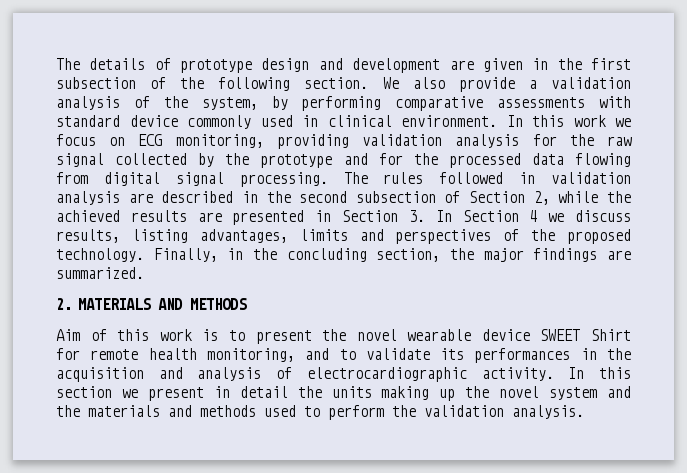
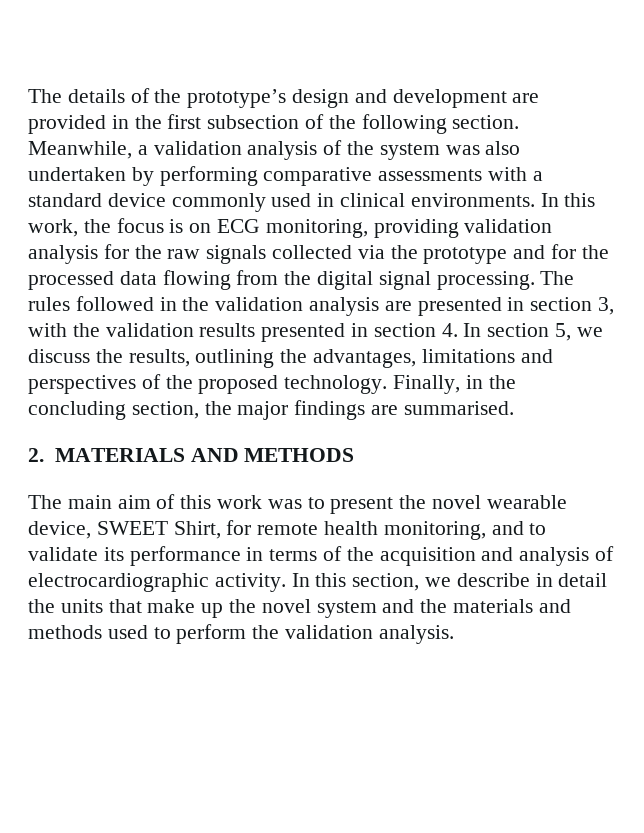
- The details of prototype design and development are given in the first subsection of the following section.
+ The details of the prototype’s design and development are provided in the first subsection of the following section.
- We also provide a validation analysis of the system, by performing comparative assessments with standard device commonly used in clinical environment. In this work we focus on ECG monitoring, providing validation analysis for the raw signal collected by the prototype and for the processed data flowing from digital signal processing.
+ Meanwhile, a validation analysis of the system was also undertaken by performing comparative assessments with a standard device commonly used in clinical environments. In this work, the focus is on ECG monitoring, providing validation analysis for the raw signals collected via the prototype and for the processed data flowing from the digital signal processing.
- The rules followed in validation analysis are described in the second subsection of Section 2, while the achieved results are presented in Section 3. In Section 4 we discuss results, listing advantages, limits and perspectives of the proposed technology.
+ The rules followed in the validation analysis are presented in section 3, with the validation results presented in section 4. In section 5, we discuss the results, outlining the advantages, limitations and perspectives of the proposed technology.
- Finally, in the concluding section, the major findings are summarized.
+ Finally, in the concluding section, the major findings are summarised.
- Aim of this work is to present the novel wearable device SWEET Shirt for remote health monitoring, and to validate its performances in the acquisition and analysis of electrocardiographic activity.
+ The main aim of this work was to present the novel wearable device, SWEET Shirt, for remote health monitoring, and to validate its performance in terms of the acquisition and analysis of electrocardiographic activity.
- In this section we present in detail the units making up the novel system and the materials and methods used to perform the validation analysis.
+ In this section, we describe in detail the units that make up the novel system and the materials and methods used to perform the validation analysis.

